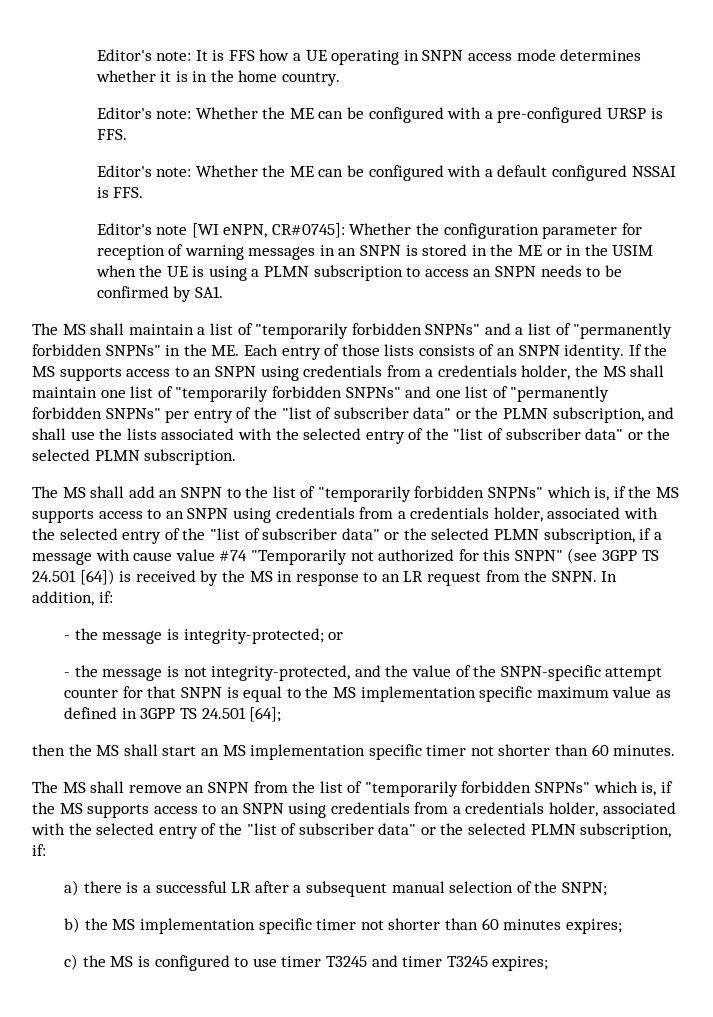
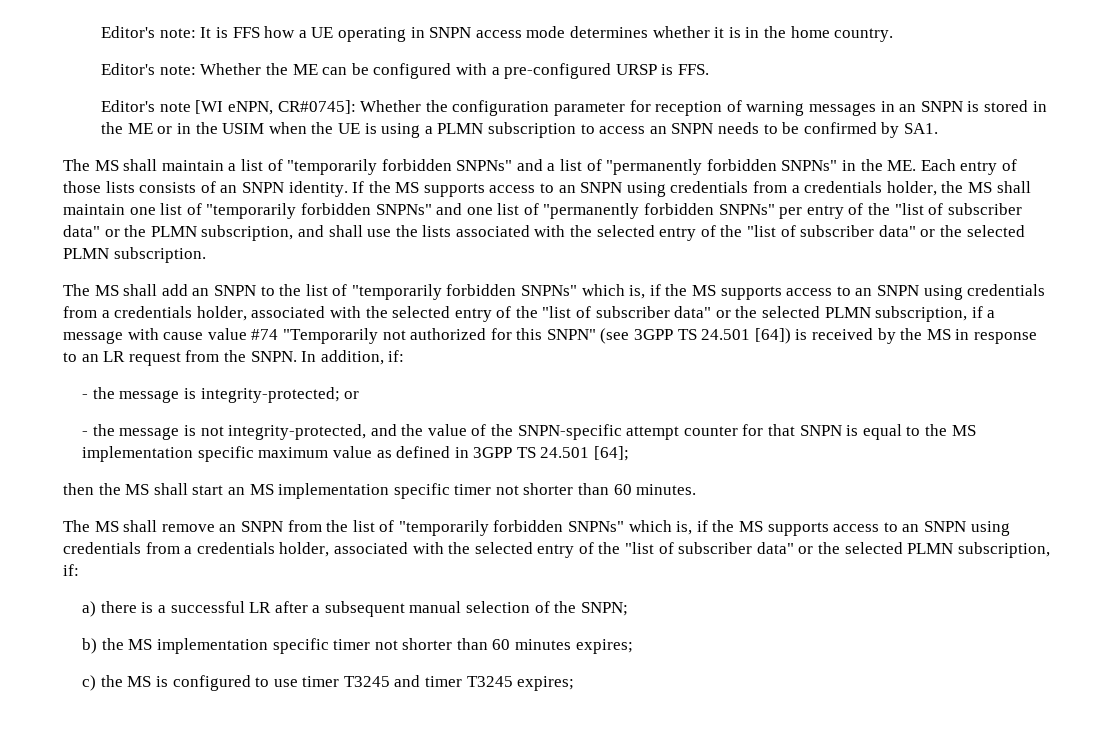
- Editor's note: Whether the ME can be configured with a default configured NSSAI is FFS.

